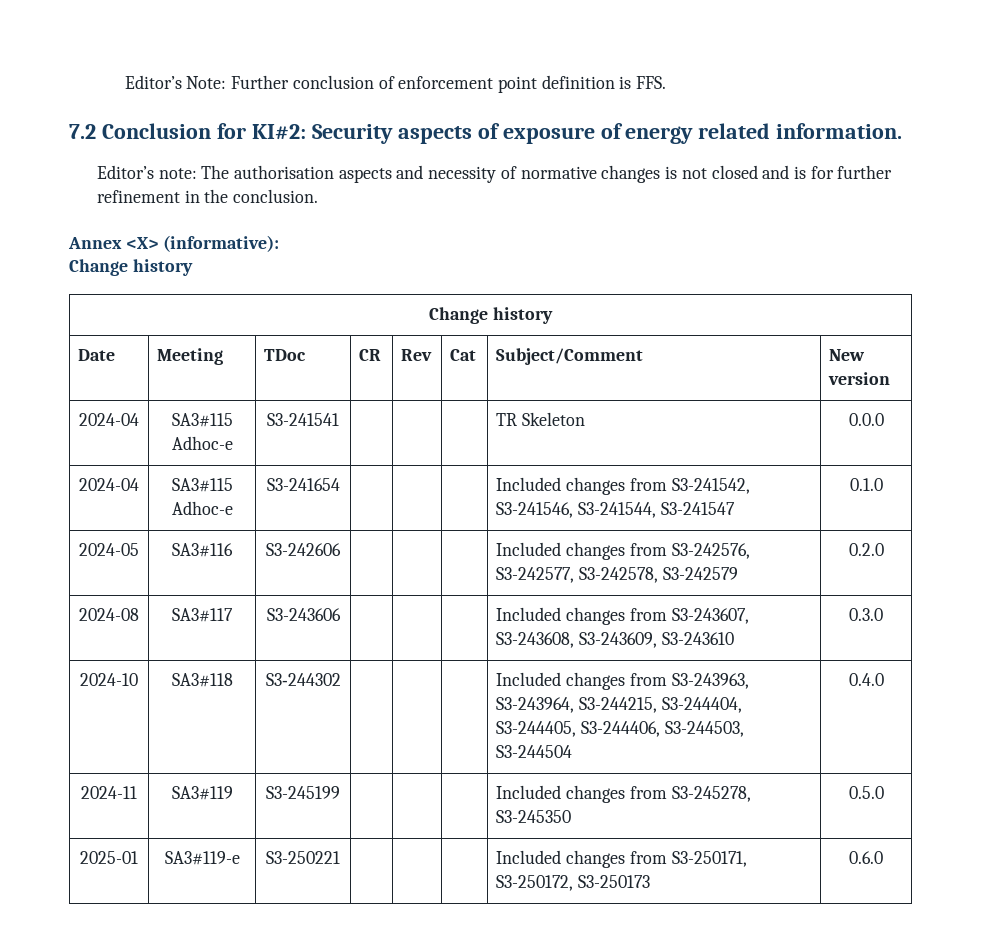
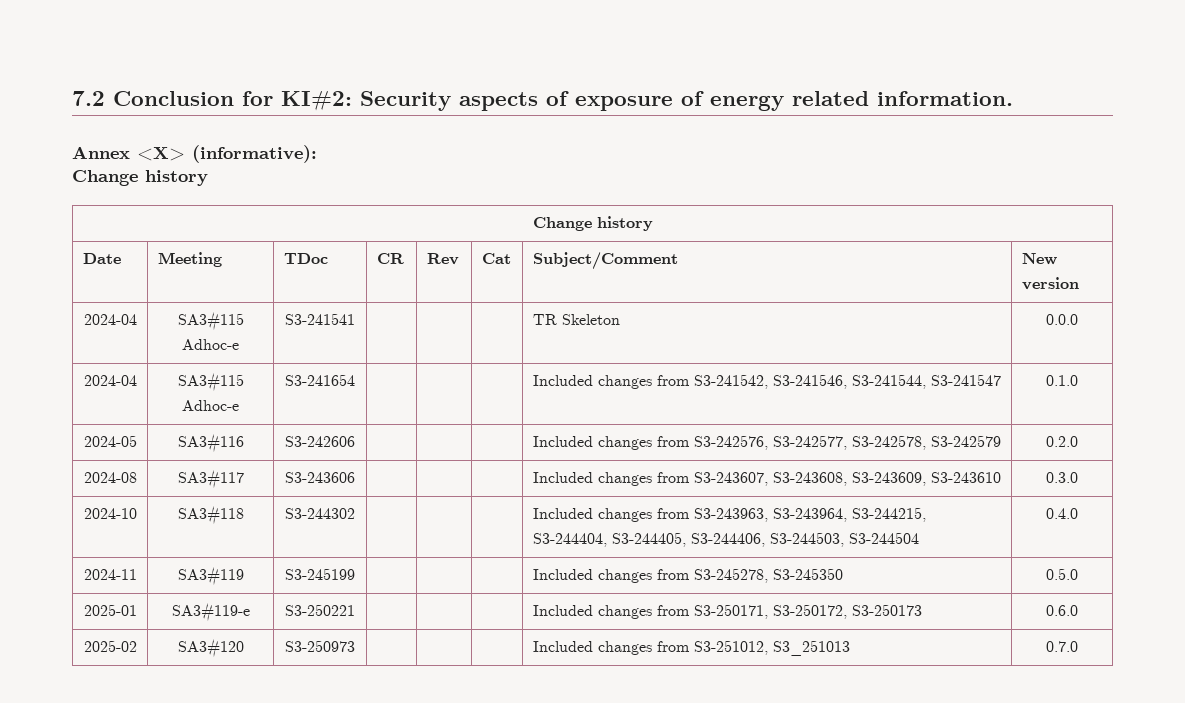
- Editor’s Note: Further conclusion of enforcement point definition is FFS.
- Editor’s note: The authorisation aspects and necessity of normative changes is not closed and is for further refinement in the conclusion.
+ 2025-02 | SA3#120 | S3-250973 | | | | Included changes from S3-251012, S3_251013 | 0.7.0

